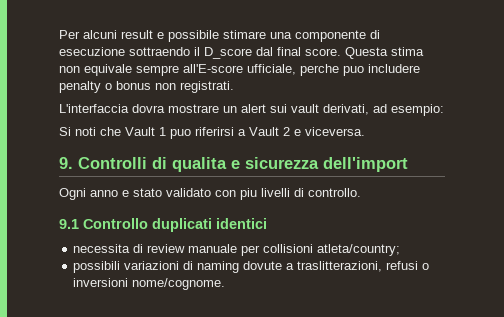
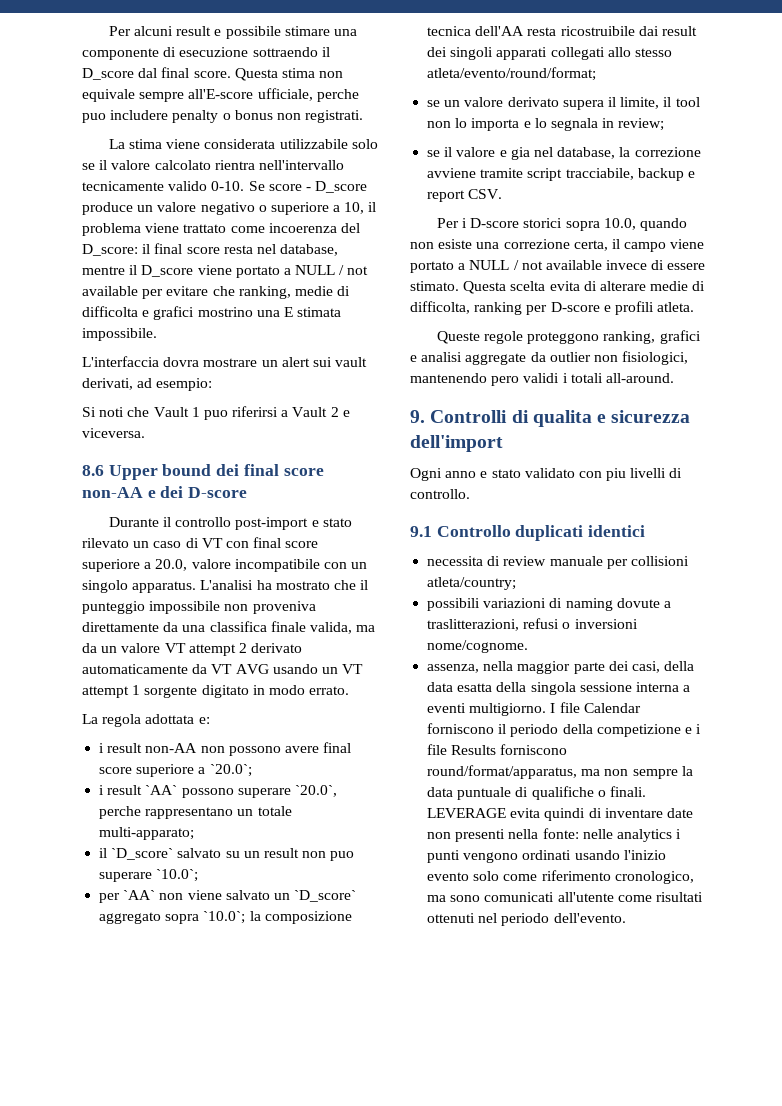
+ La stima viene considerata utilizzabile solo se il valore calcolato rientra nell'intervallo tecnicamente valido 0-10. Se score - D_score produce un valore negativo o superiore a 10, il problema viene trattato come incoerenza del D_score: il final score resta nel database, mentre il D_score viene portato a NULL / not available per evitare che ranking, medie di difficolta e grafici mostrino una E stimata impossibile.
+ 8.6 Upper bound dei final score non-AA e dei D-score
+ Durante il controllo post-import e stato rilevato un caso di VT con final score superiore a 20.0, valore incompatibile con un singolo apparatus. L'analisi ha mostrato che il punteggio impossibile non proveniva direttamente da una classifica finale valida, ma da un valore VT attempt 2 derivato automaticamente da VT AVG usando un VT attempt 1 sorgente digitato in modo errato.
+ La regola adottata e:
+ i result non-AA non possono avere final score superiore a `20.0`;
+ i result `AA` possono superare `20.0`, perche rappresentano un totale multi-apparato;
+ il `D_score` salvato su un result non puo superare `10.0`;
+ per `AA` non viene salvato un `D_score` aggregato sopra `10.0`; la composizione tecnica dell'AA resta ricostruibile dai result dei singoli apparati collegati allo stesso atleta/evento/round/format;
+ se un valore derivato supera il limite, il tool non lo importa e lo segnala in review;
+ se il valore e gia nel database, la correzione avviene tramite script tracciabile, backup e report CSV.
+ Per i D-score storici sopra 10.0, quando non esiste una correzione certa, il campo viene portato a NULL / not available invece di essere stimato. Questa scelta evita di alterare medie di difficolta, ranking per D-score e profili atleta.
+ Queste regole proteggono ranking, grafici e analisi aggregate da outlier non fisiologici, mantenendo pero validi i totali all-around.
+ assenza, nella maggior parte dei casi, della data esatta della singola sessione interna a eventi multigiorno. I file Calendar forniscono il periodo della competizione e i file Results forniscono round/format/apparatus, ma non sempre la data puntuale di qualifiche o finali. LEVERAGE evita quindi di inventare date non presenti nella fonte: nelle analytics i punti vengono ordinati usando l'inizio evento solo come riferimento cronologico, ma sono comunicati all'utente come risultati ottenuti nel periodo dell'evento.

